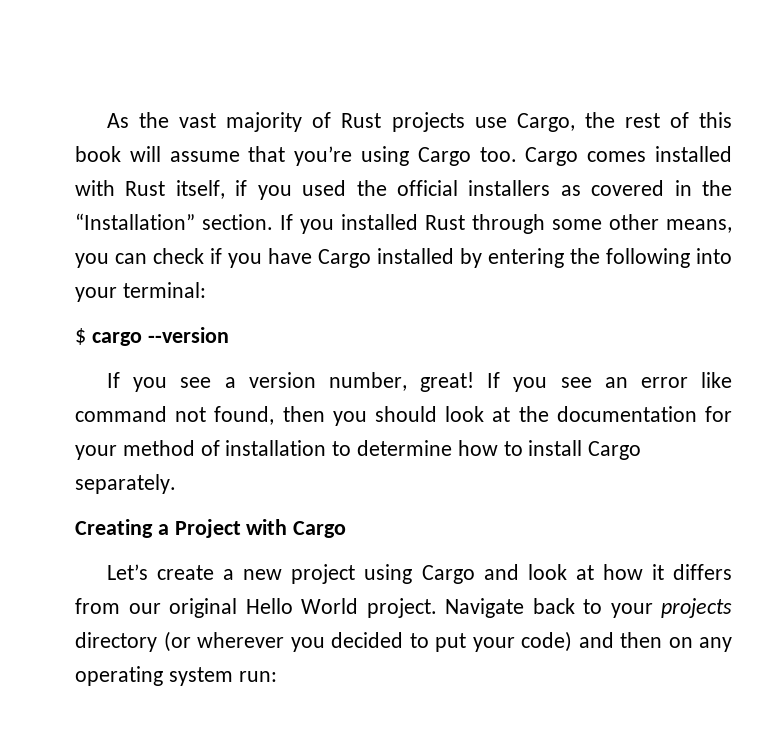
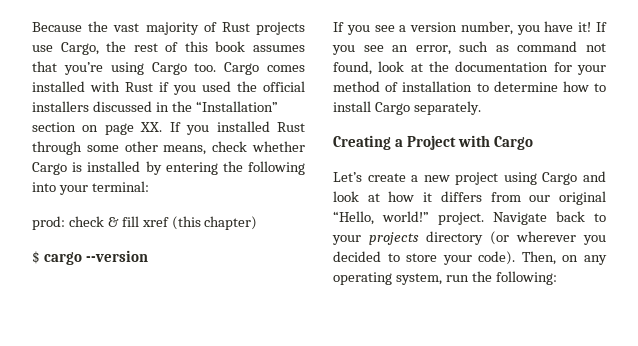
- As the vast majority of Rust projects use Cargo, the rest of this book will assume that you’re using Cargo too.
+ Because the vast majority of Rust projects use Cargo, the rest of this book assumes that you’re using Cargo too.
- Cargo comes installed with Rust itself, if you used the official installers as covered in the “Installation” section. If you installed Rust through some other means, you can check if you have Cargo installed by entering the following into your terminal:
+ Cargo comes installed with Rust if you used the official installers discussed in the “Installation” section on page XX. If you installed Rust through some other means, check whether Cargo is installed by entering the following into your terminal:
+ prod: check & fill xref (this chapter)
- If you see a version number, great!
+ If you see a version number, you have it!
- If you see an error like command not found, then you should look at the documentation for your method of installation to determine how to install Cargo separately.
+ If you see an error, such as command not found, look at the documentation for your method of installation to determine how to install Cargo separately.
- Let’s create a new project using Cargo and look at how it differs from our original Hello World project.
+ Let’s create a new project using Cargo and look at how it differs from our original “Hello, world!” project.
- Navigate back to your projects directory (or wherever you decided to put your code) and then on any operating system run:
+ Navigate back to your projects directory (or wherever you decided to store your code). Then, on any operating system, run the following:

